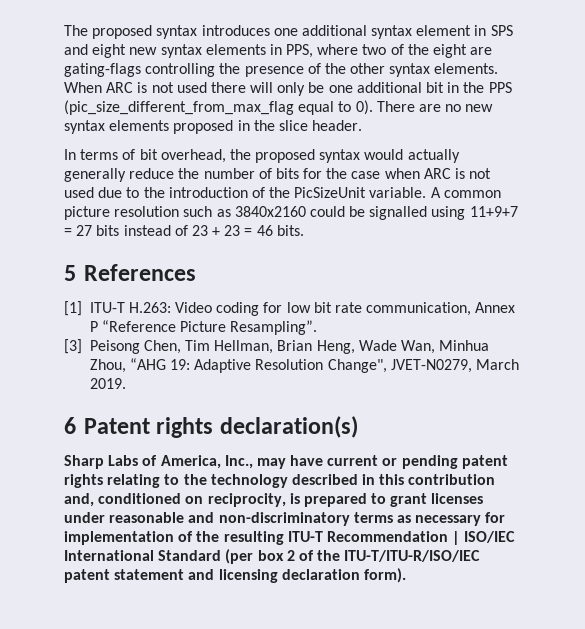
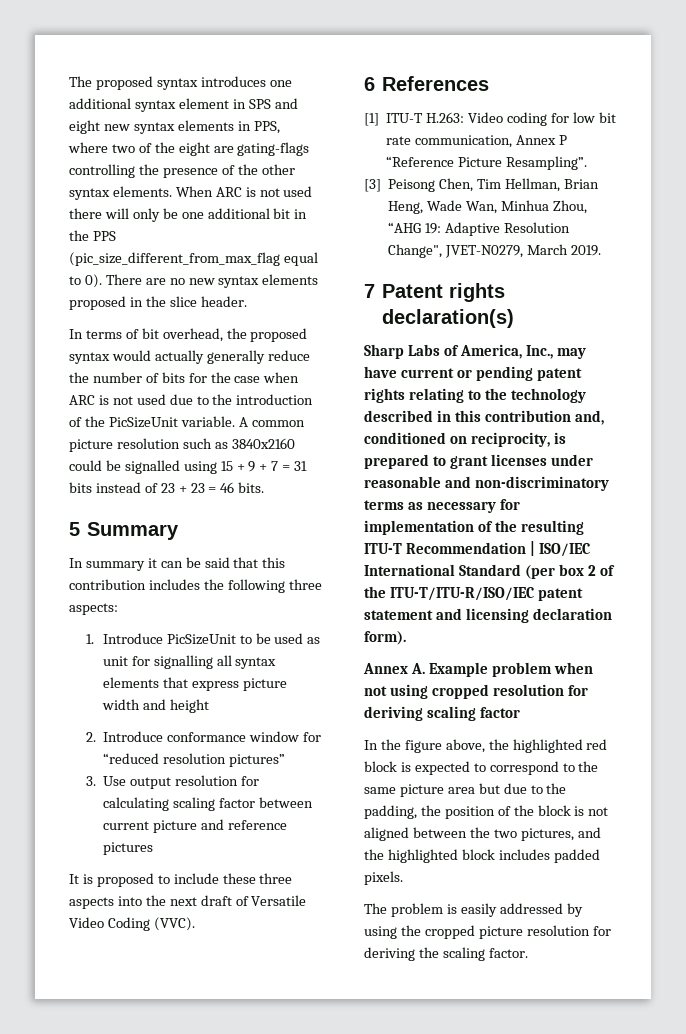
- A common picture resolution such as 3840x2160 could be signalled using 11+9+7 = 27 bits instead of 23 + 23 = 46 bits.
+ A common picture resolution such as 3840x2160 could be signalled using 15 + 9 + 7 = 31 bits instead of 23 + 23 = 46 bits.
- 5 References
+ 5 Summary
+ In summary it can be said that this contribution includes the following three aspects:
+ 1. Introduce PicSizeUnit to be used as unit for signalling all syntax elements that express picture width and height
+ 2. Introduce conformance window for “reduced resolution pictures”
+ 3. Use output resolution for calculating scaling factor between current picture and reference pictures
+ It is proposed to include these three aspects into the next draft of Versatile Video Coding (VVC).
+ 6 References
- 6 Patent rights declaration(s)
+ 7 Patent rights declaration(s)
+ Annex A. Example problem when not using cropped resolution for deriving scaling factor
+ In the figure above, the highlighted red block is expected to correspond to the same picture area but due to the padding, the position of the block is not aligned between the two pictures, and the highlighted block includes padded pixels.
+ The problem is easily addressed by using the cropped picture resolution for deriving the scaling factor.

